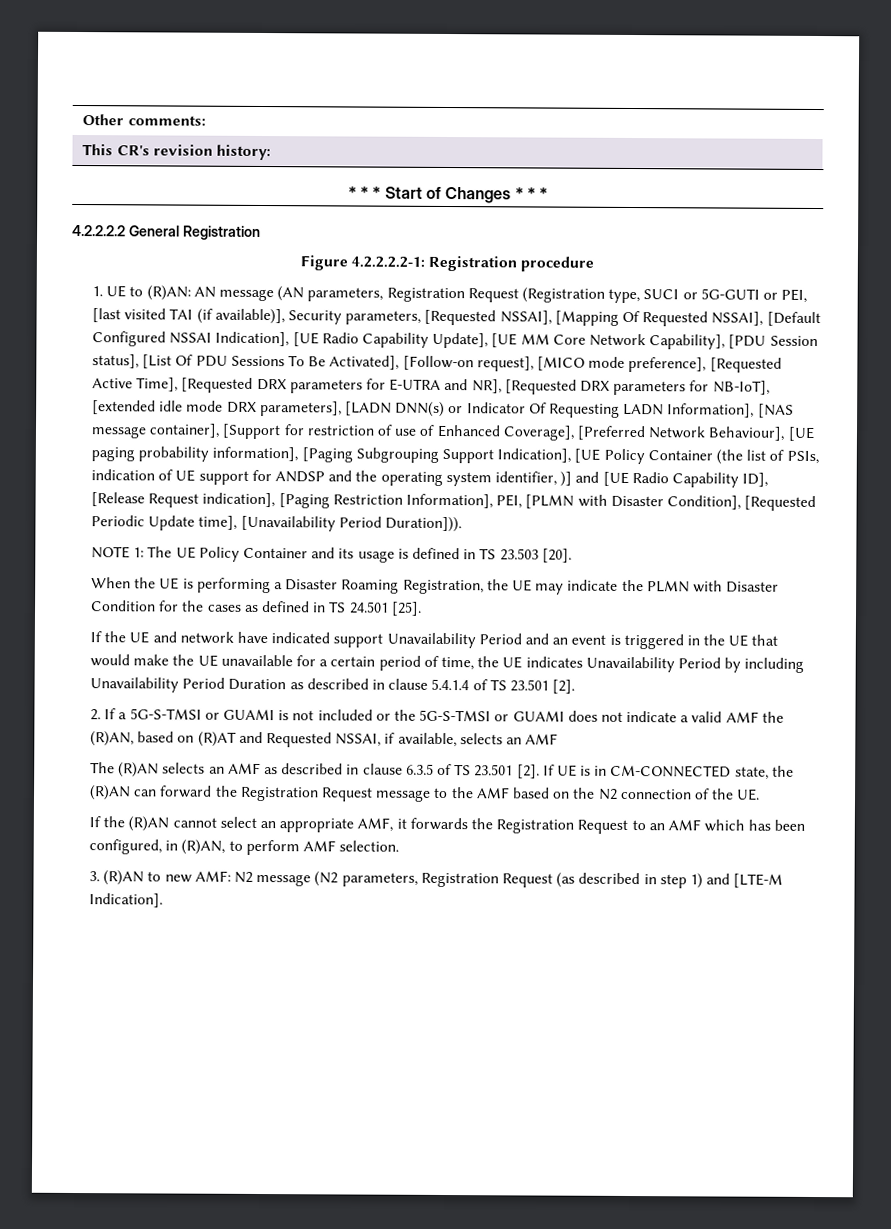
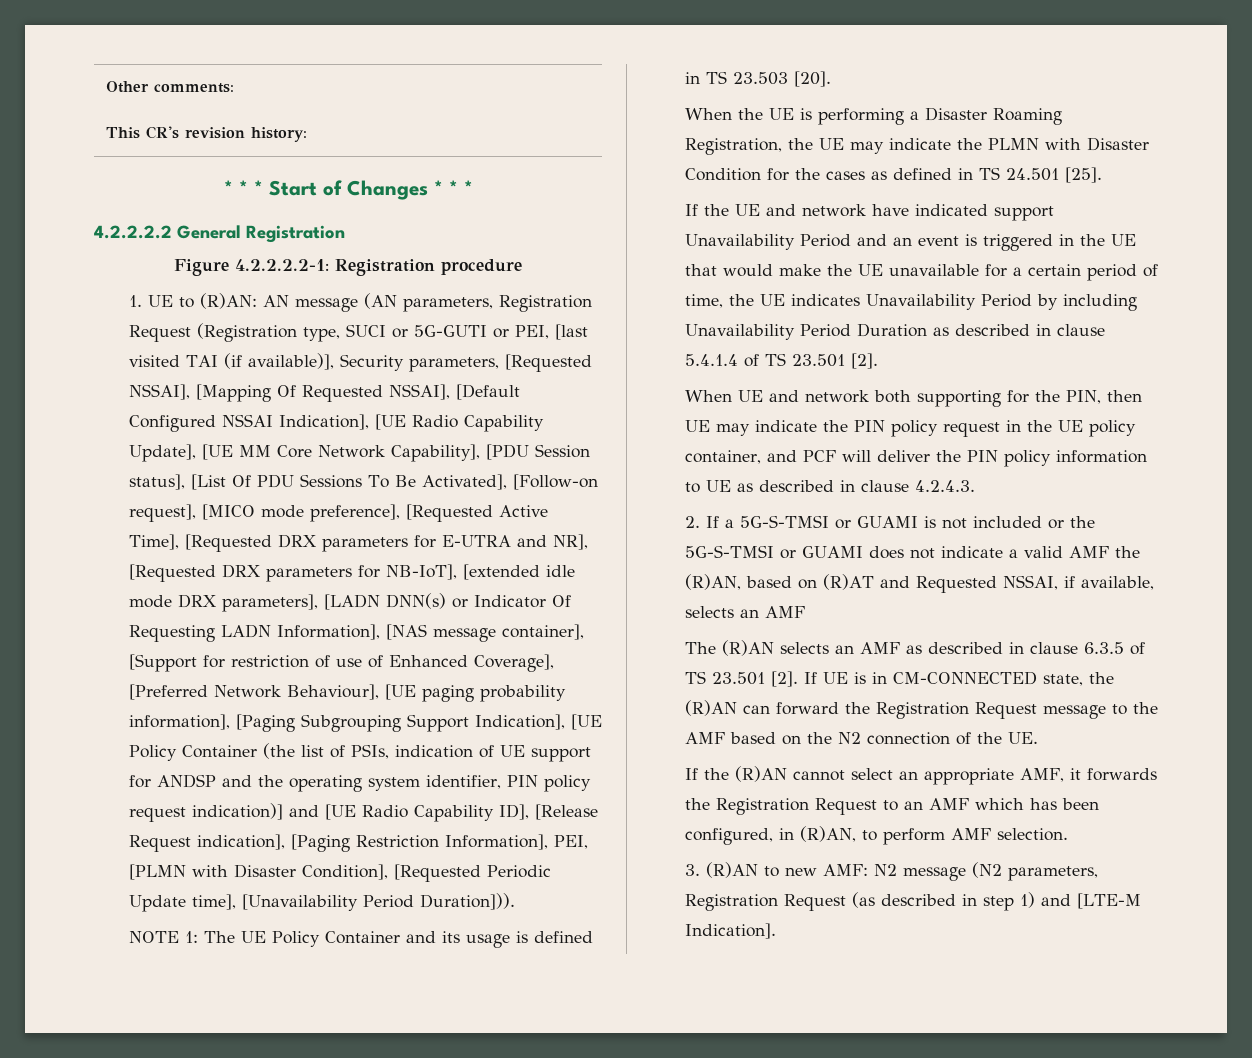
- AN message (AN parameters, Registration Request (Registration type, SUCI or 5G-GUTI or PEI, [last visited TAI (if available)], Security parameters, [Requested NSSAI], [Mapping Of Requested NSSAI], [Default Configured NSSAI Indication], [UE Radio Capability Update], [UE MM Core Network Capability], [PDU Session status], [List Of PDU Sessions To Be Activated], [Follow-on request], [MICO mode preference], [Requested Active Time], [Requested DRX parameters for E-UTRA and NR], [Requested DRX parameters for NB-IoT], [extended idle mode DRX parameters], [LADN DNN(s) or Indicator Of Requesting LADN Information], [NAS message container], [Support for restriction of use of Enhanced Coverage], [Preferred Network Behaviour], [UE paging probability information], [Paging Subgrouping Support Indication], [UE Policy Container (the list of PSIs, indication of UE support for ANDSP and the operating system identifier, )] and [UE Radio Capability ID], [Release Request indication], [Paging Restriction Information], PEI, [PLMN with Disaster Condition], [Requested Periodic Update time], [Unavailability Period Duration])).
+ AN message (AN parameters, Registration Request (Registration type, SUCI or 5G-GUTI or PEI, [last visited TAI (if available)], Security parameters, [Requested NSSAI], [Mapping Of Requested NSSAI], [Default Configured NSSAI Indication], [UE Radio Capability Update], [UE MM Core Network Capability], [PDU Session status], [List Of PDU Sessions To Be Activated], [Follow-on request], [MICO mode preference], [Requested Active Time], [Requested DRX parameters for E-UTRA and NR], [Requested DRX parameters for NB-IoT], [extended idle mode DRX parameters], [LADN DNN(s) or Indicator Of Requesting LADN Information], [NAS message container], [Support for restriction of use of Enhanced Coverage], [Preferred Network Behaviour], [UE paging probability information], [Paging Subgrouping Support Indication], [UE Policy Container (the list of PSIs, indication of UE support for ANDSP and the operating system identifier, PIN policy request indication)] and [UE Radio Capability ID], [Release Request indication], [Paging Restriction Information], PEI, [PLMN with Disaster Condition], [Requested Periodic Update time], [Unavailability Period Duration])).
+ When UE and network both supporting for the PIN, then UE may indicate the PIN policy request in the UE policy container, and PCF will deliver the PIN policy information to UE as described in clause 4.2.4.3.

